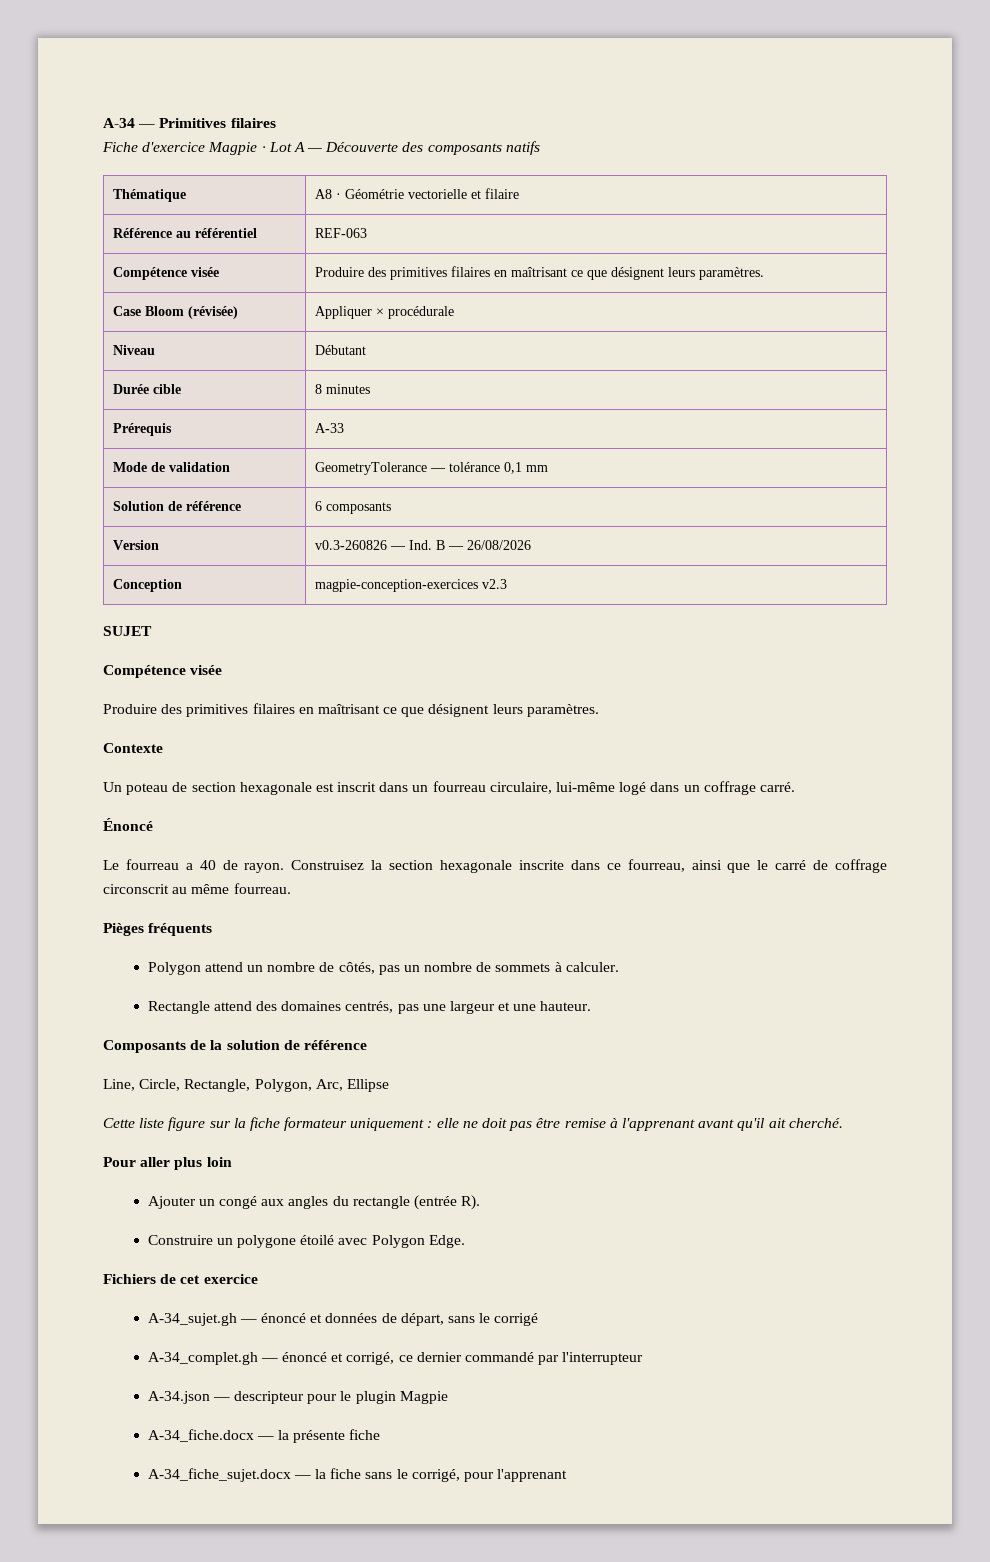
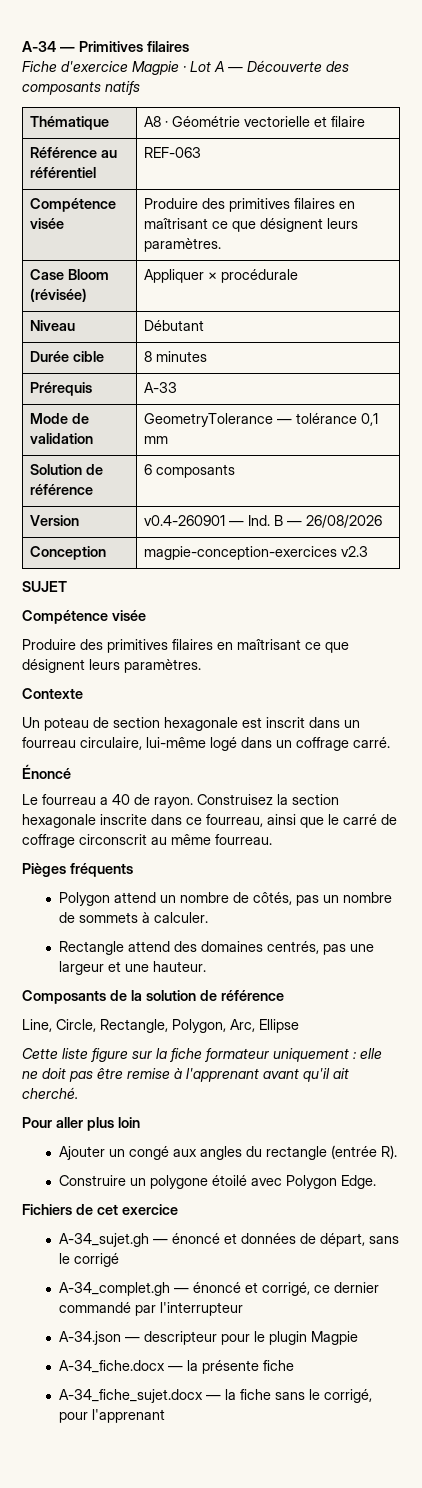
- Version | v0.3-260826 — Ind. B — 26/08/2026
+ Version | v0.4-260901 — Ind. B — 26/08/2026

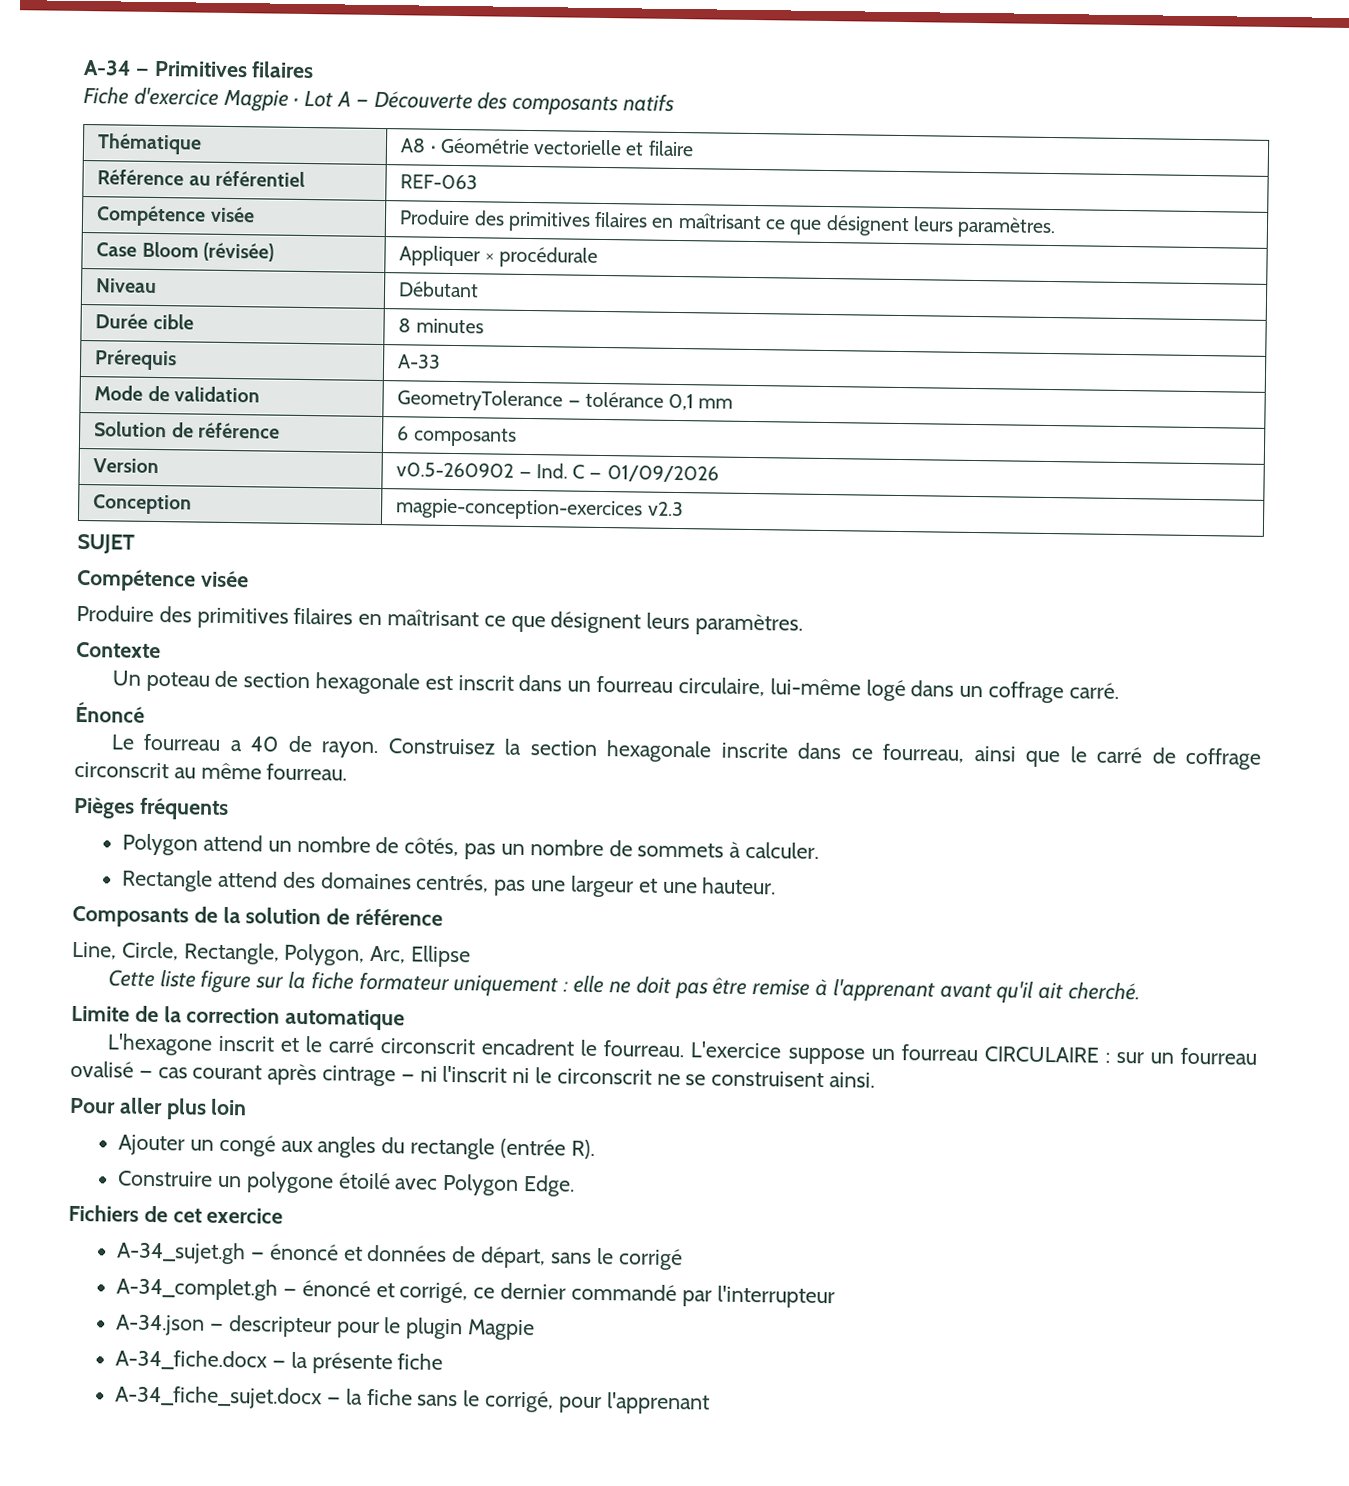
- Version | v0.4-260901 — Ind. B — 26/08/2026
+ Version | v0.5-260902 — Ind. C — 01/09/2026
+ Limite de la correction automatique
+ L'hexagone inscrit et le carré circonscrit encadrent le fourreau. L'exercice suppose un fourreau CIRCULAIRE : sur un fourreau ovalisé — cas courant après cintrage — ni l'inscrit ni le circonscrit ne se construisent ainsi.

